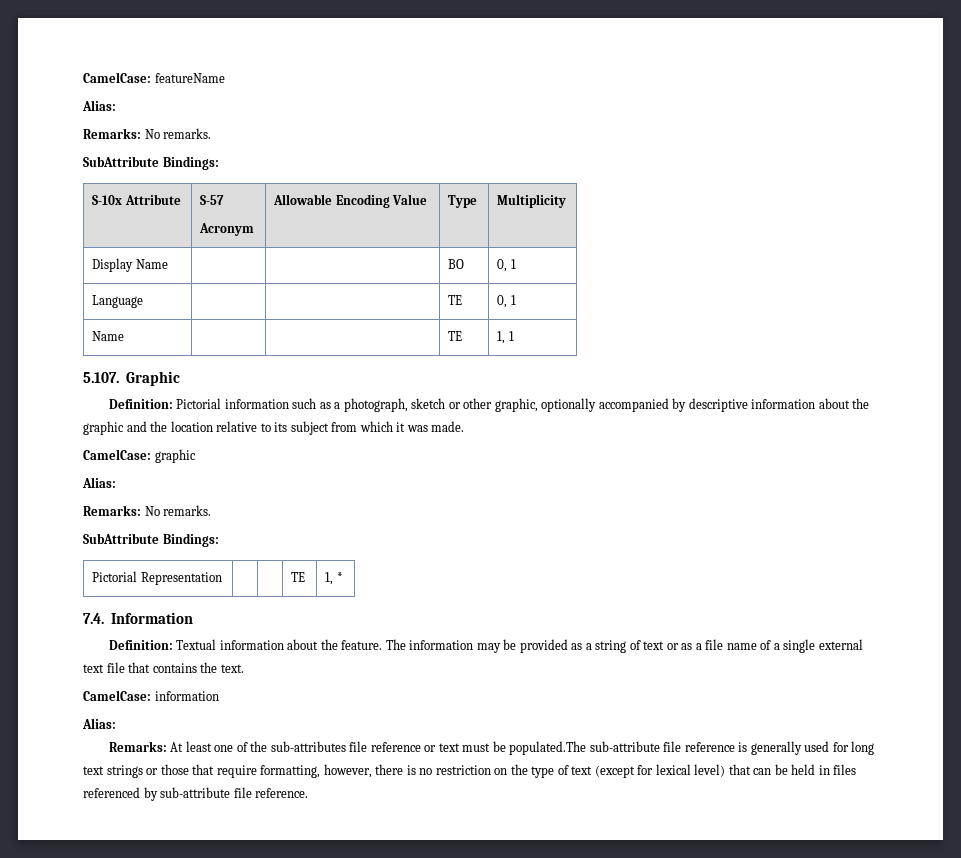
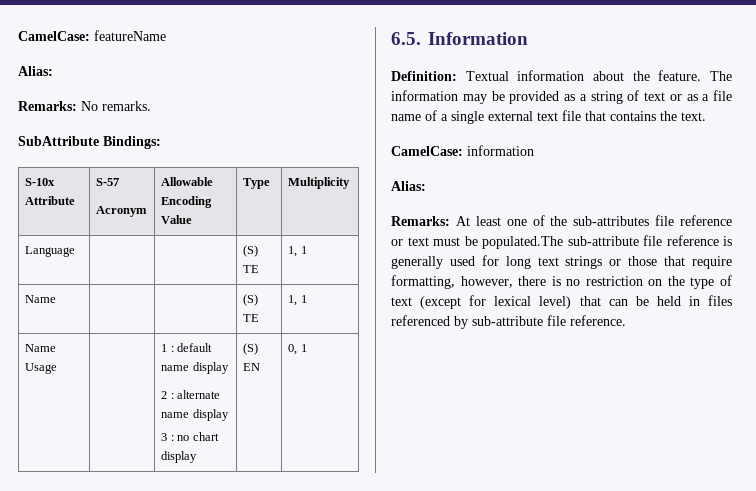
- Display Name | | | BO | 0, 1
- Language | | | TE | 0, 1
+ Language | | | (S) TE | 1, 1
- Name | | | TE | 1, 1
- 5.107. Graphic
- Definition: Pictorial information such as a photograph, sketch or other graphic, optionally accompanied by descriptive information about the graphic and the location relative to its subject from which it was made.
- CamelCase: graphic
- Alias:
- Remarks: No remarks.
- SubAttribute Bindings:
- Pictorial Representation | | | TE | 1, *
- 7.4. Information
+ Name | | | (S) TE | 1, 1
+ Name Usage | | 1 : default name display
+ 2 : alternate name display
+ 3 : no chart display | (S) EN | 0, 1
+ 6.5. Information

